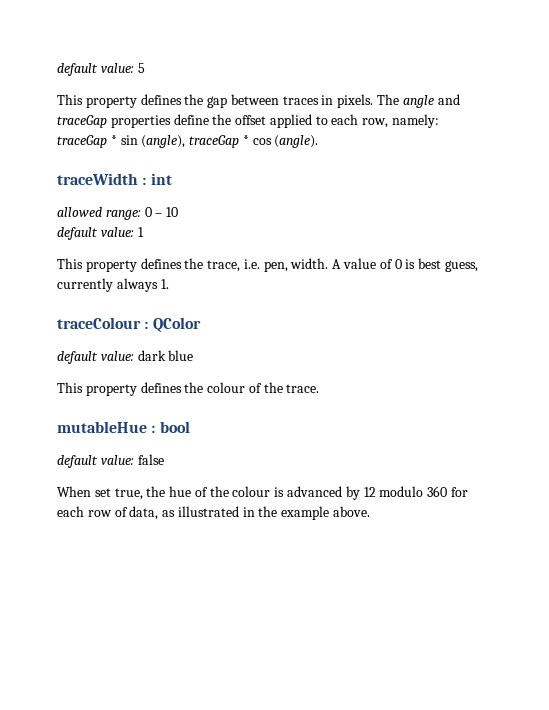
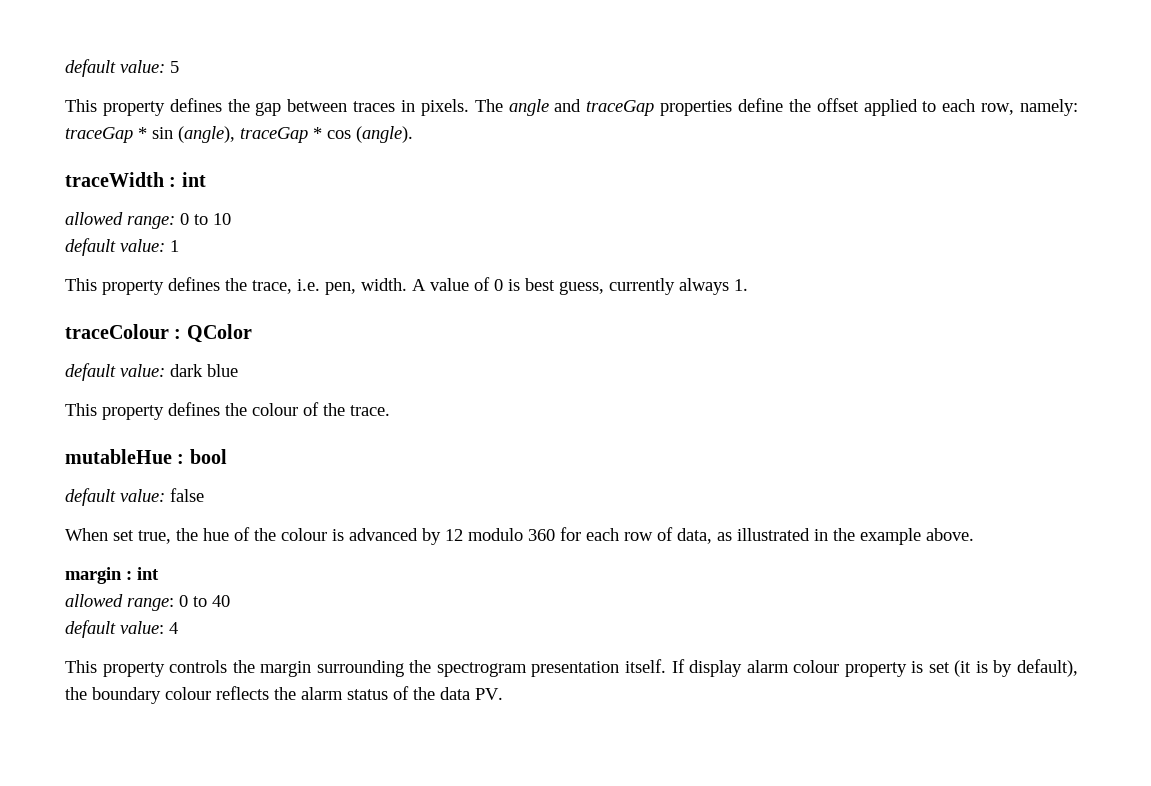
- allowed range: 0 – 10
+ allowed range: 0 to 10
+ margin : int
+ allowed range: 0 to 40
+ default value: 4
+ This property controls the margin surrounding the spectrogram presentation itself. If display alarm colour property is set (it is by default), the boundary colour reflects the alarm status of the data PV.

